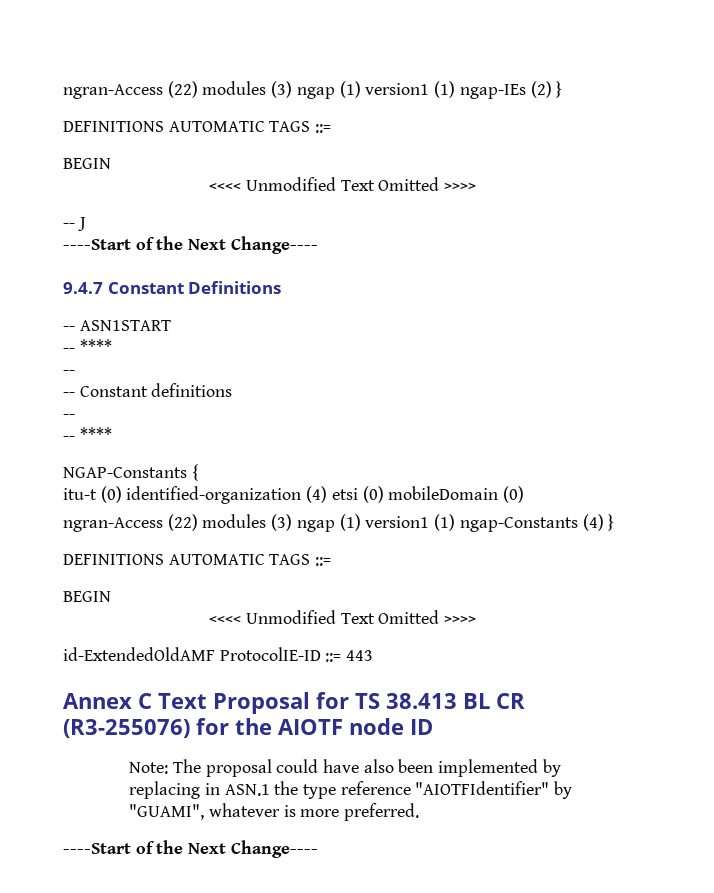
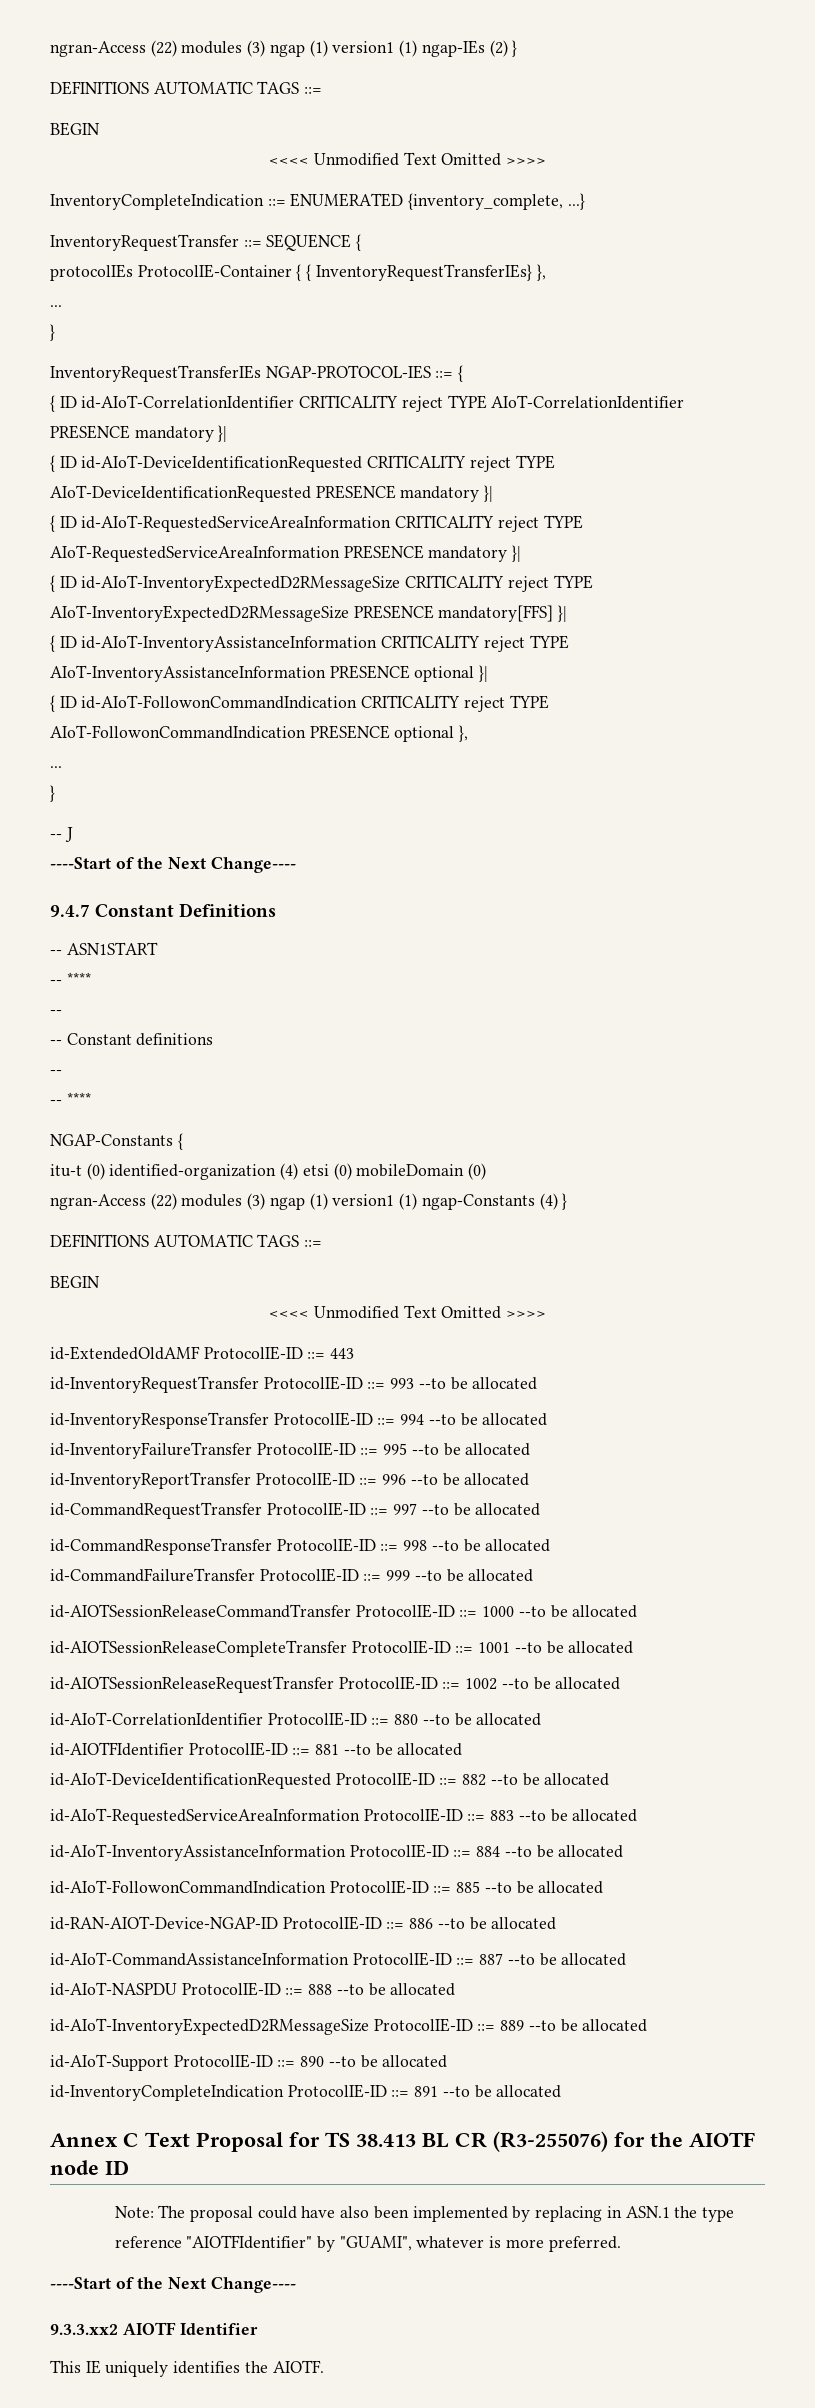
+ InventoryCompleteIndication ::= ENUMERATED {inventory_complete, ...}
+ InventoryRequestTransfer ::= SEQUENCE {
+ protocolIEs ProtocolIE-Container { { InventoryRequestTransferIEs} },
+ ...
+ }
+ InventoryRequestTransferIEs NGAP-PROTOCOL-IES ::= {
+ { ID id-AIoT-CorrelationIdentifier CRITICALITY reject TYPE AIoT-CorrelationIdentifier PRESENCE mandatory }|
+ { ID id-AIoT-DeviceIdentificationRequested CRITICALITY reject TYPE AIoT-DeviceIdentificationRequested PRESENCE mandatory }|
+ { ID id-AIoT-RequestedServiceAreaInformation CRITICALITY reject TYPE AIoT-RequestedServiceAreaInformation PRESENCE mandatory }|
+ { ID id-AIoT-InventoryExpectedD2RMessageSize CRITICALITY reject TYPE AIoT-InventoryExpectedD2RMessageSize PRESENCE mandatory[FFS] }|
+ { ID id-AIoT-InventoryAssistanceInformation CRITICALITY reject TYPE AIoT-InventoryAssistanceInformation PRESENCE optional }|
+ { ID id-AIoT-FollowonCommandIndication CRITICALITY reject TYPE AIoT-FollowonCommandIndication PRESENCE optional },
+ ...
+ }
+ id-InventoryRequestTransfer ProtocolIE-ID ::= 993 --to be allocated
+ id-InventoryResponseTransfer ProtocolIE-ID ::= 994 --to be allocated
+ id-InventoryFailureTransfer ProtocolIE-ID ::= 995 --to be allocated
+ id-InventoryReportTransfer ProtocolIE-ID ::= 996 --to be allocated
+ id-CommandRequestTransfer ProtocolIE-ID ::= 997 --to be allocated
+ id-CommandResponseTransfer ProtocolIE-ID ::= 998 --to be allocated
+ id-CommandFailureTransfer ProtocolIE-ID ::= 999 --to be allocated
+ id-AIOTSessionReleaseCommandTransfer ProtocolIE-ID ::= 1000 --to be allocated
+ id-AIOTSessionReleaseCompleteTransfer ProtocolIE-ID ::= 1001 --to be allocated
+ id-AIOTSessionReleaseRequestTransfer ProtocolIE-ID ::= 1002 --to be allocated
+ id-AIoT-CorrelationIdentifier ProtocolIE-ID ::= 880 --to be allocated
+ id-AIOTFIdentifier ProtocolIE-ID ::= 881 --to be allocated
+ id-AIoT-DeviceIdentificationRequested ProtocolIE-ID ::= 882 --to be allocated
+ id-AIoT-RequestedServiceAreaInformation ProtocolIE-ID ::= 883 --to be allocated
+ id-AIoT-InventoryAssistanceInformation ProtocolIE-ID ::= 884 --to be allocated
+ id-AIoT-FollowonCommandIndication ProtocolIE-ID ::= 885 --to be allocated
+ id-RAN-AIOT-Device-NGAP-ID ProtocolIE-ID ::= 886 --to be allocated
+ id-AIoT-CommandAssistanceInformation ProtocolIE-ID ::= 887 --to be allocated
+ id-AIoT-NASPDU ProtocolIE-ID ::= 888 --to be allocated
+ id-AIoT-InventoryExpectedD2RMessageSize ProtocolIE-ID ::= 889 --to be allocated
+ id-AIoT-Support ProtocolIE-ID ::= 890 --to be allocated
+ id-InventoryCompleteIndication ProtocolIE-ID ::= 891 --to be allocated
+ 9.3.3.xx2 AIOTF Identifier
+ This IE uniquely identifies the AIOTF.

